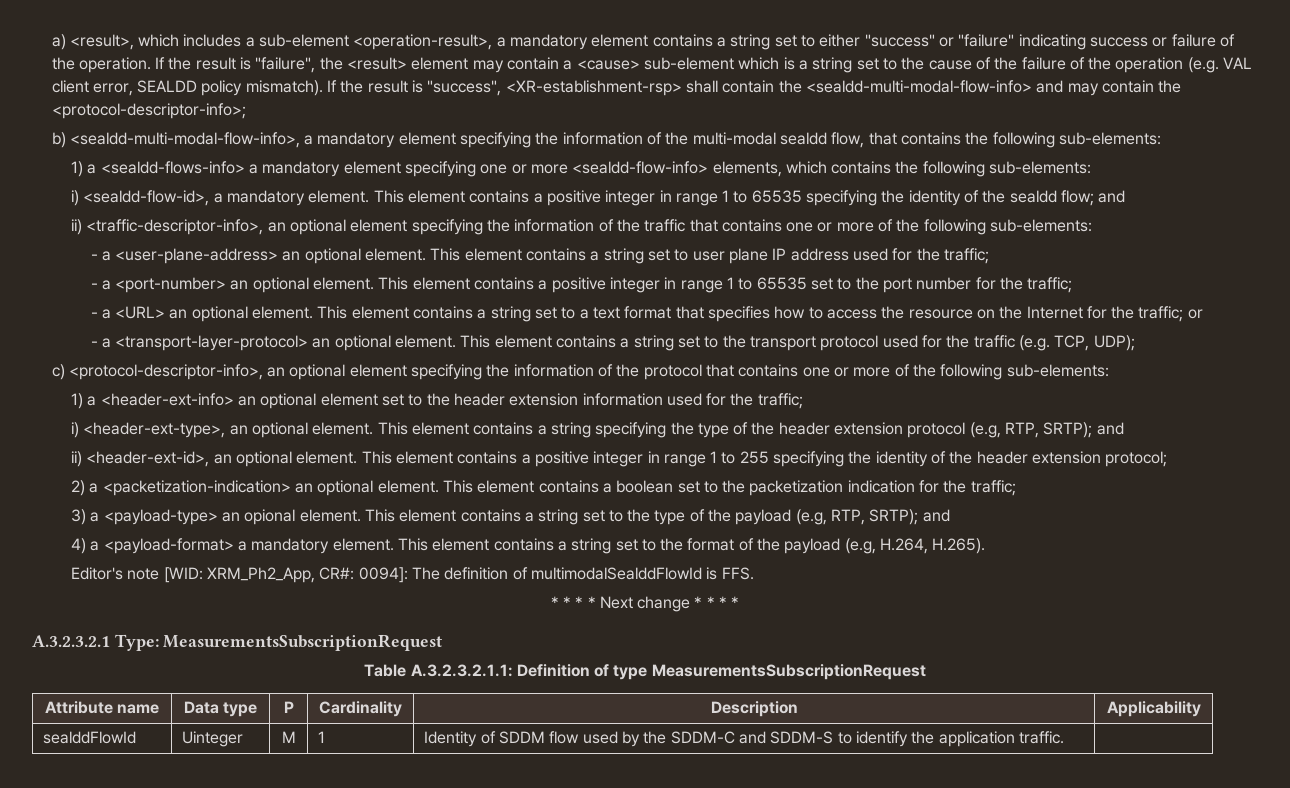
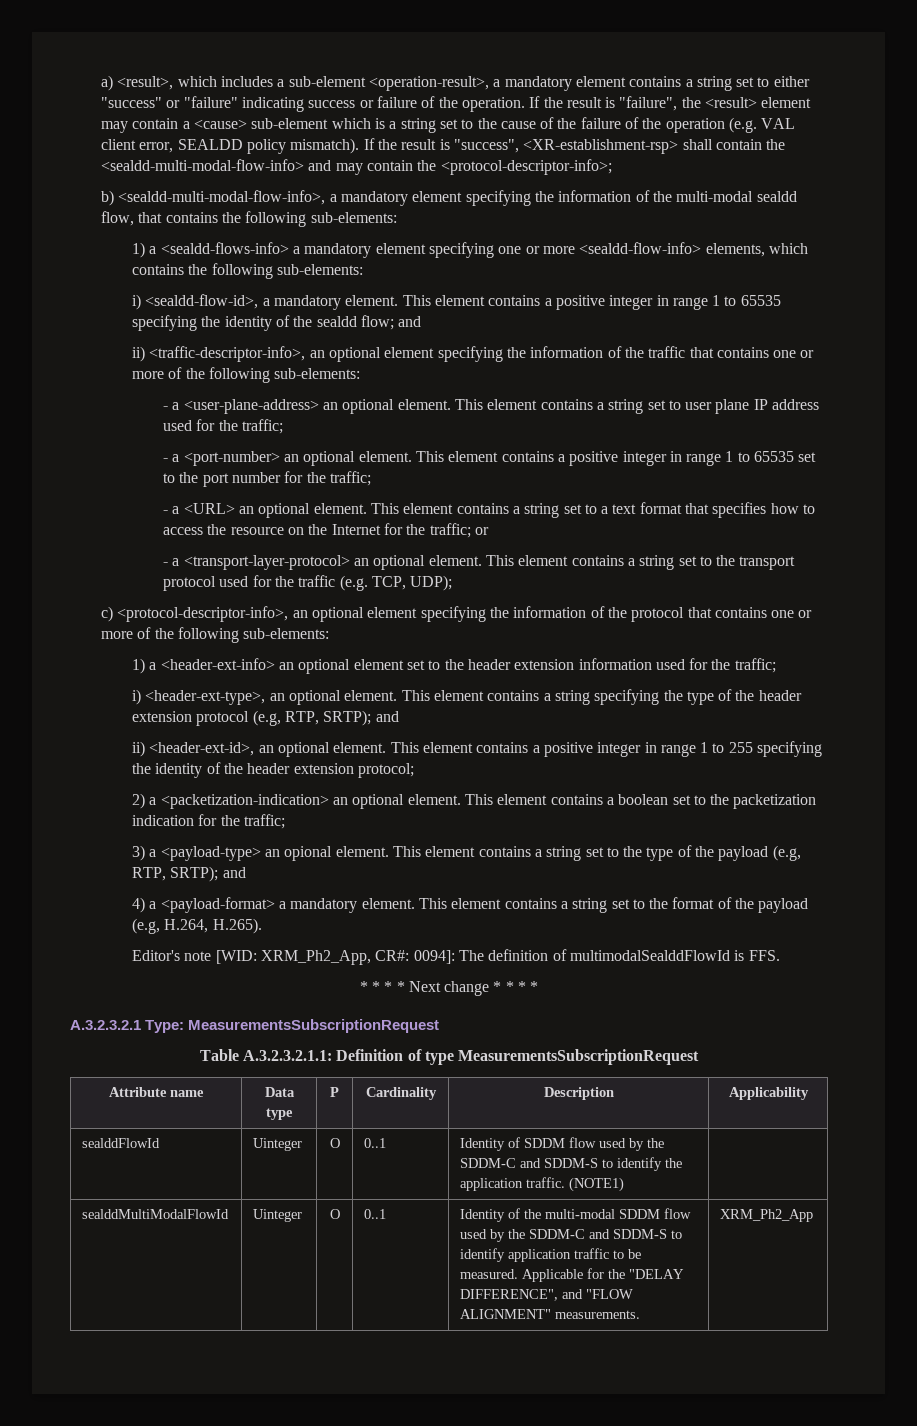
- sealddFlowId | Uinteger | M | 1 | Identity of SDDM flow used by the SDDM-C and SDDM-S to identify the application traffic. |
+ sealddFlowId | Uinteger | O | 0..1 | Identity of SDDM flow used by the SDDM-C and SDDM-S to identify the application traffic. (NOTE1) |
+ sealddMultiModalFlowId | Uinteger | O | 0..1 | Identity of the multi-modal SDDM flow used by the SDDM-C and SDDM-S to identify application traffic to be measured. Applicable for the "DELAY DIFFERENCE", and "FLOW ALIGNMENT" measurements. | XRM_Ph2_App

